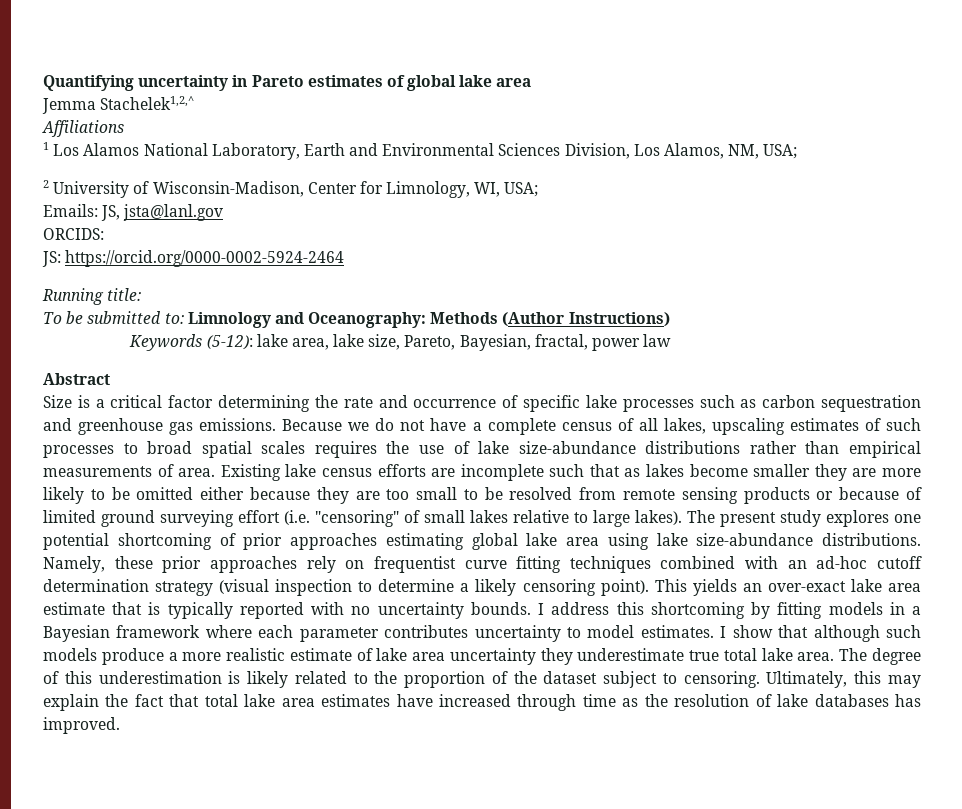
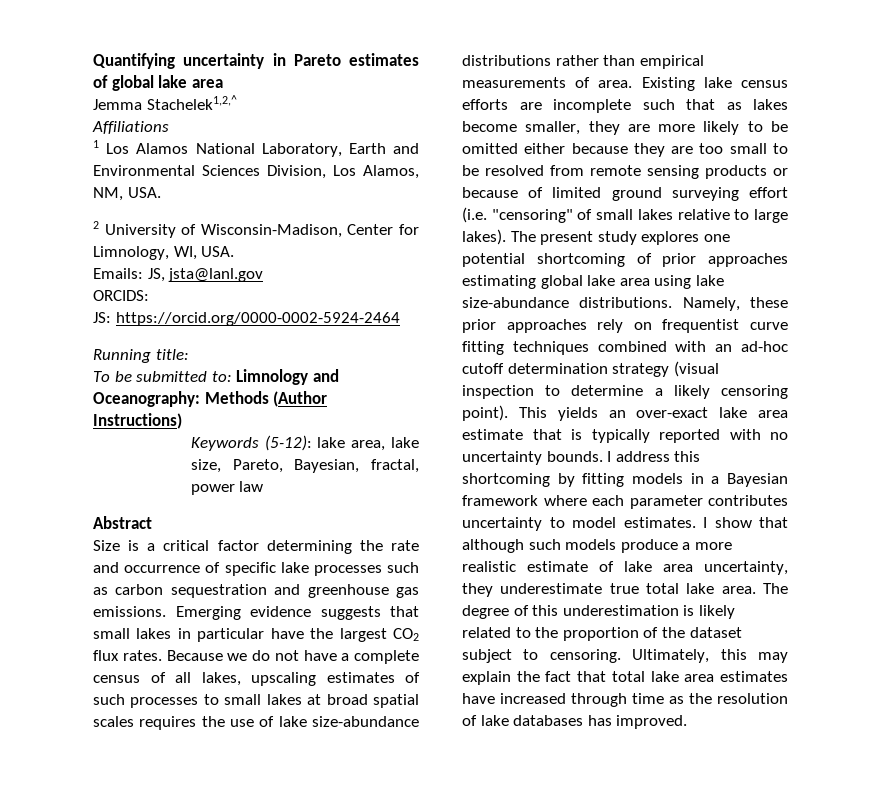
- 1 Los Alamos National Laboratory, Earth and Environmental Sciences Division, Los Alamos, NM, USA;
+ 1 Los Alamos National Laboratory, Earth and Environmental Sciences Division, Los Alamos, NM, USA.
- 2 University of Wisconsin-Madison, Center for Limnology, WI, USA;
+ 2 University of Wisconsin-Madison, Center for Limnology, WI, USA.
+ Emerging evidence suggests that small lakes in particular have the largest CO2 flux rates.
- Because we do not have a complete census of all lakes, upscaling estimates of such processes to broad spatial scales requires the use of lake size-abundance distributions rather than empirical measurements of area.
+ Because we do not have a complete census of all lakes, upscaling estimates of such processes to small lakes at broad spatial scales requires the use of lake size-abundance distributions rather than empirical measurements of area.
- Existing lake census efforts are incomplete such that as lakes become smaller they are more likely to be omitted either because they are too small to be resolved from remote sensing products or because of limited ground surveying effort (i.e. "censoring" of small lakes relative to large lakes).
+ Existing lake census efforts are incomplete such that as lakes become smaller, they are more likely to be omitted either because they are too small to be resolved from remote sensing products or because of limited ground surveying effort (i.e. "censoring" of small lakes relative to large lakes).
- I show that although such models produce a more realistic estimate of lake area uncertainty they underestimate true total lake area.
+ I show that although such models produce a more realistic estimate of lake area uncertainty, they underestimate true total lake area.

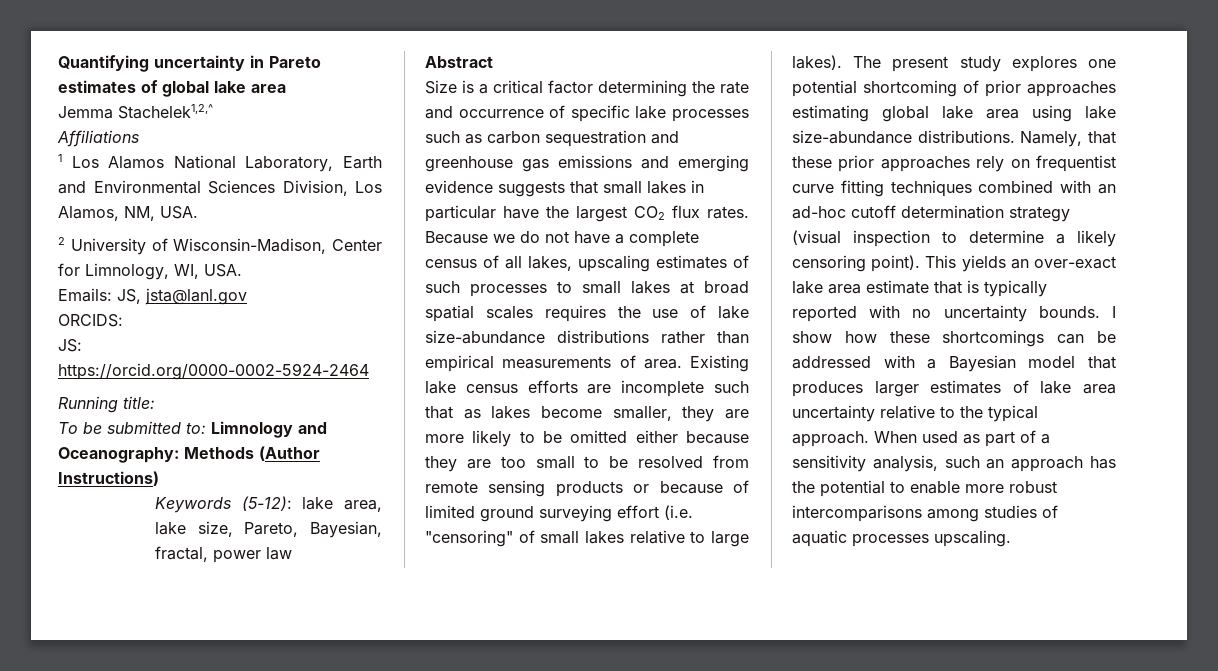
- Size is a critical factor determining the rate and occurrence of specific lake processes such as carbon sequestration and greenhouse gas emissions. Emerging evidence suggests that small lakes in particular have the largest CO2 flux rates.
+ Size is a critical factor determining the rate and occurrence of specific lake processes such as carbon sequestration and greenhouse gas emissions and emerging evidence suggests that small lakes in particular have the largest CO2 flux rates.
- Namely, these prior approaches rely on frequentist curve fitting techniques combined with an ad-hoc cutoff determination strategy (visual inspection to determine a likely censoring point).
+ Namely, that these prior approaches rely on frequentist curve fitting techniques combined with an ad-hoc cutoff determination strategy (visual inspection to determine a likely censoring point).
- I address this shortcoming by fitting models in a Bayesian framework where each parameter contributes uncertainty to model estimates. I show that although such models produce a more realistic estimate of lake area uncertainty, they underestimate true total lake area. The degree of this underestimation is likely related to the proportion of the dataset subject to censoring. Ultimately, this may explain the fact that total lake area estimates have increased through time as the resolution of lake databases has improved.
+ I show how these shortcomings can be addressed with a Bayesian model that produces larger estimates of lake area uncertainty relative to the typical approach. When used as part of a sensitivity analysis, such an approach has the potential to enable more robust intercomparisons among studies of aquatic processes upscaling.

